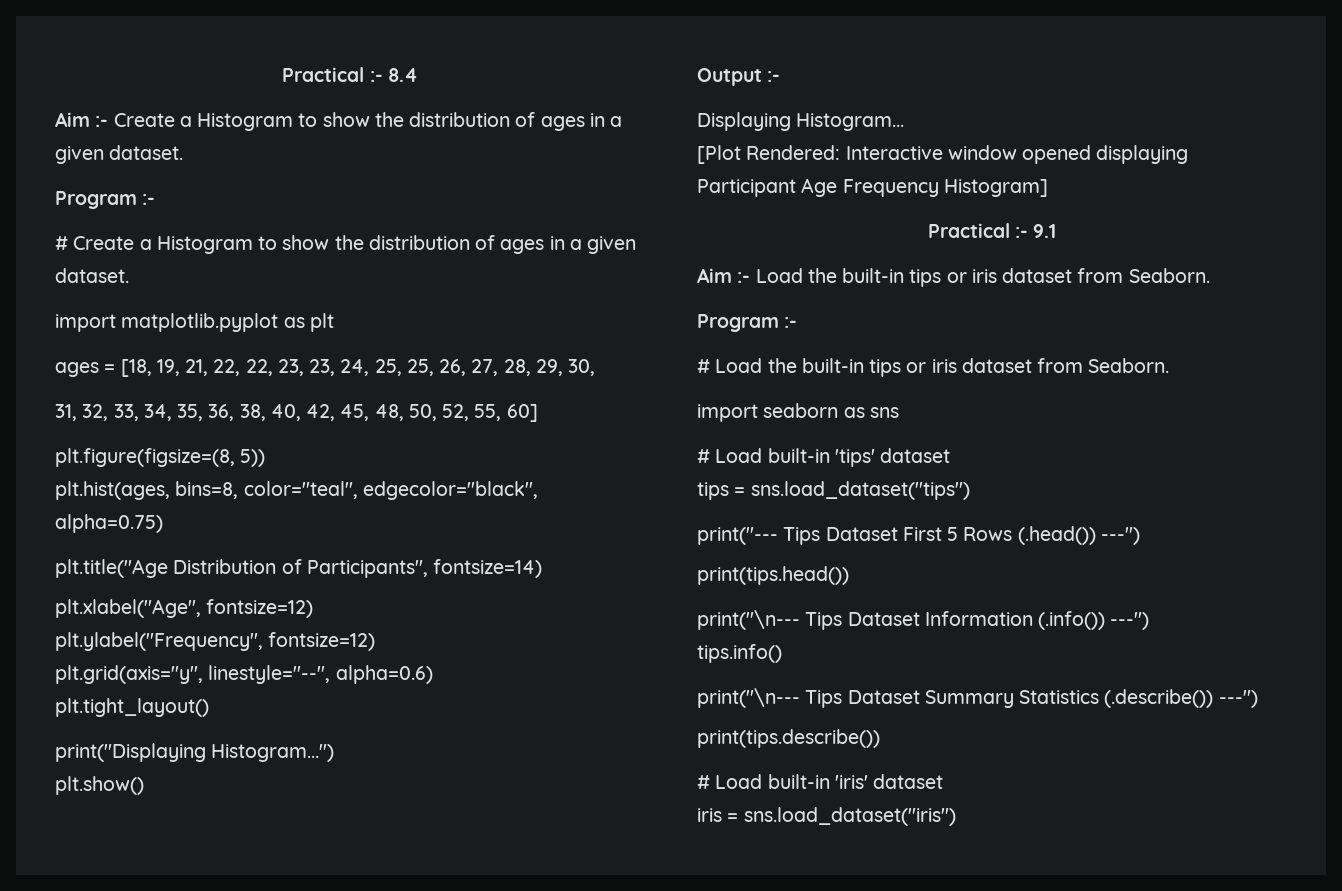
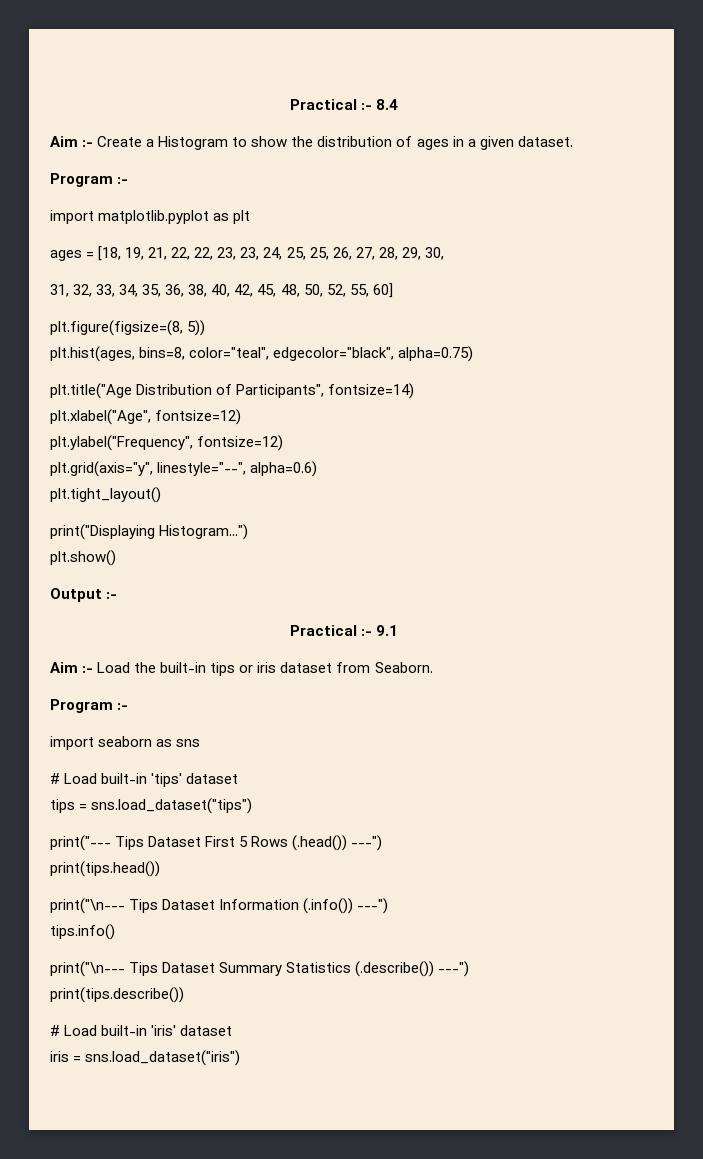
- # Create a Histogram to show the distribution of ages in a given dataset.
- Displaying Histogram...
- [Plot Rendered: Interactive window opened displaying Participant Age Frequency Histogram]
- # Load the built-in tips or iris dataset from Seaborn.

